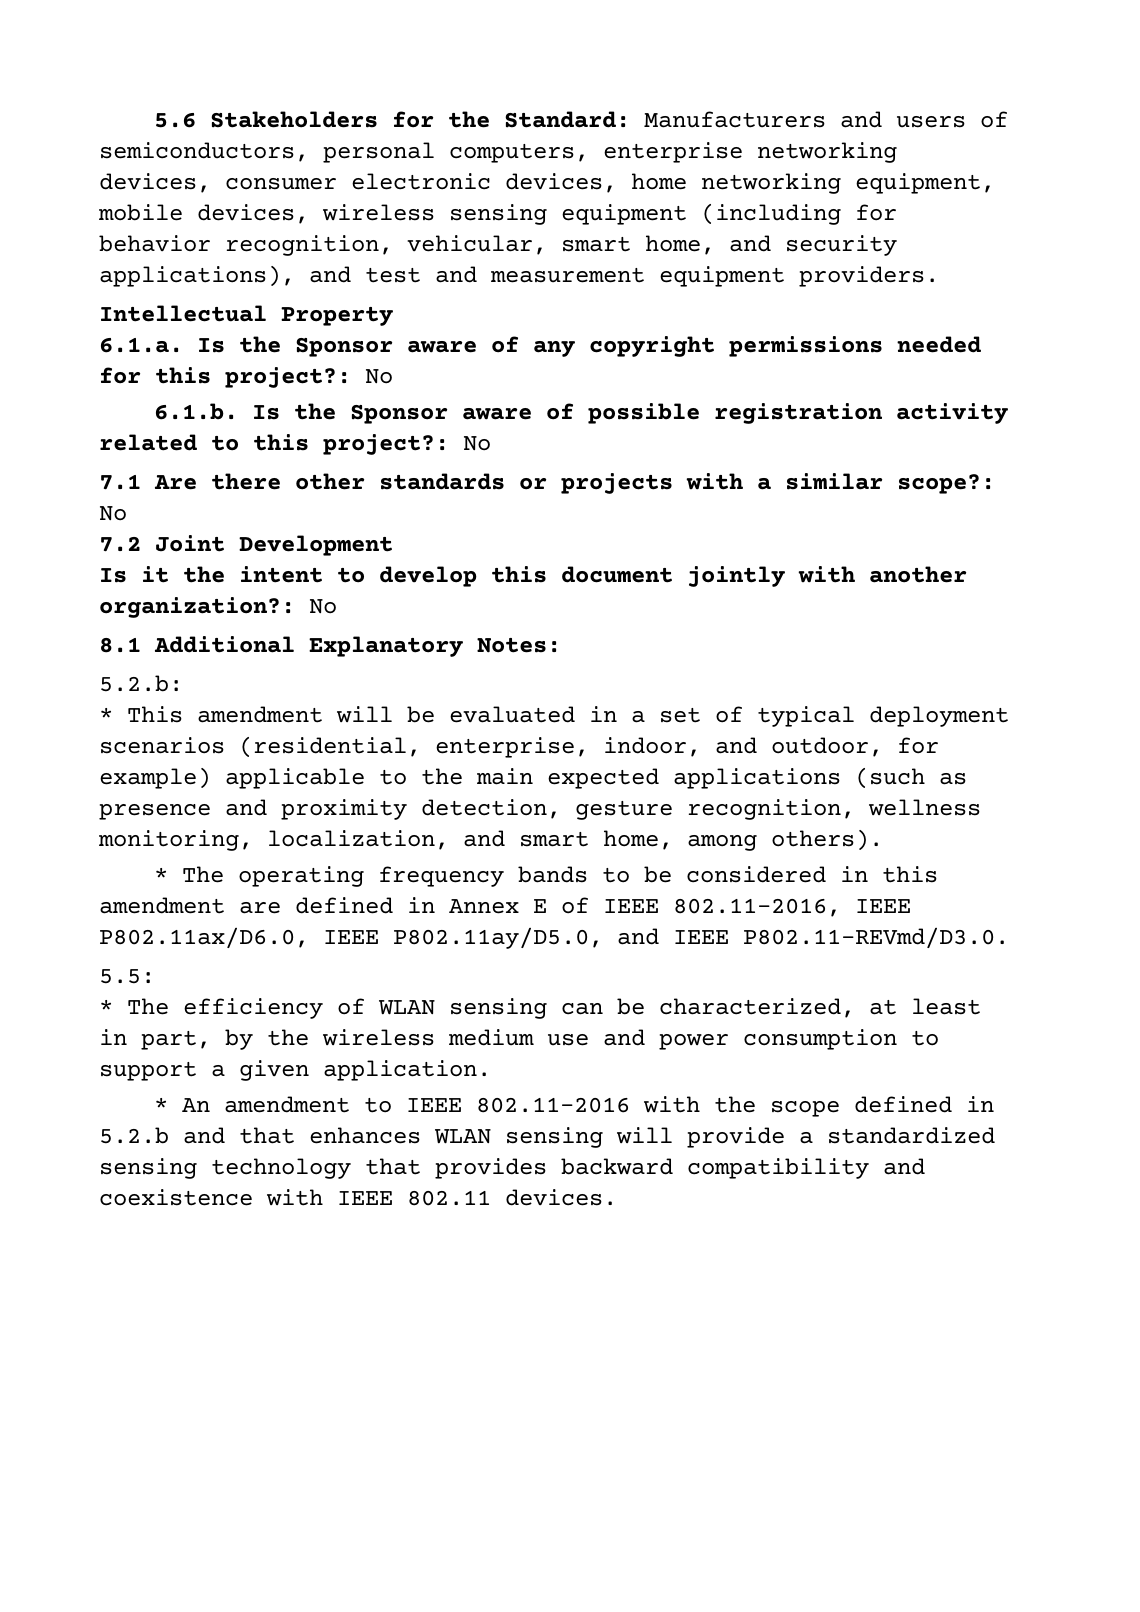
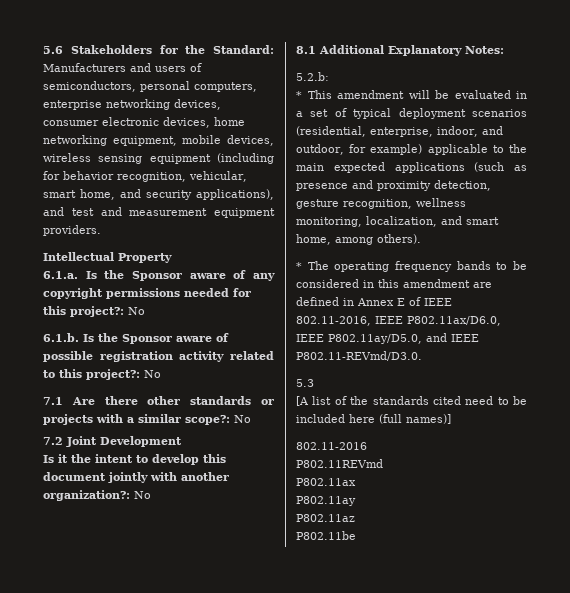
- 5.5:
- * The efficiency of WLAN sensing can be characterized, at least in part, by the wireless medium use and power consumption to support a given application.
- * An amendment to IEEE 802.11-2016 with the scope defined in 5.2.b and that enhances WLAN sensing will provide a standardized sensing technology that provides backward compatibility and coexistence with IEEE 802.11 devices.
+ 5.3
+ [A list of the standards cited need to be included here (full names)]
+ 802.11-2016
+ P802.11REVmd
+ P802.11ax
+ P802.11ay
+ P802.11az
+ P802.11be

